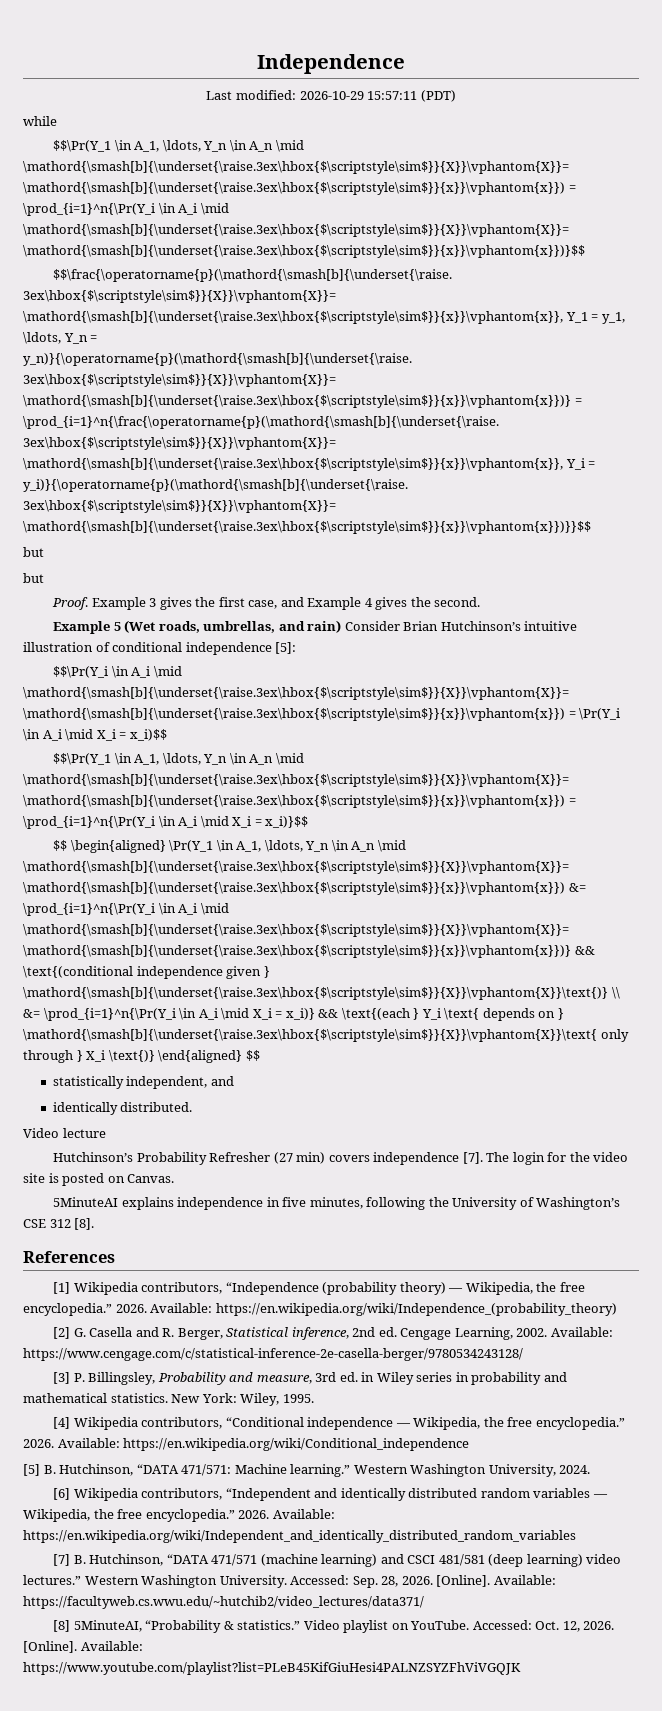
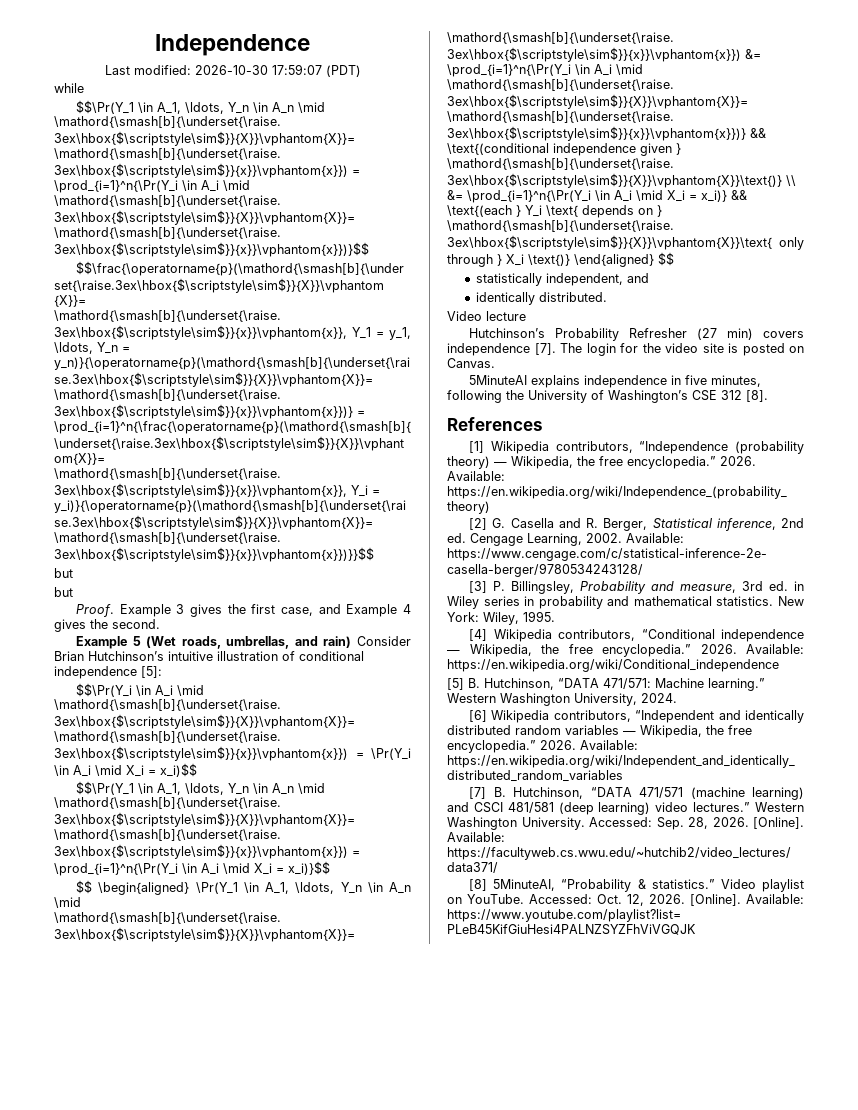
- Last modified: 2026-10-29 15:57:11 (PDT)
+ Last modified: 2026-10-30 17:59:07 (PDT)

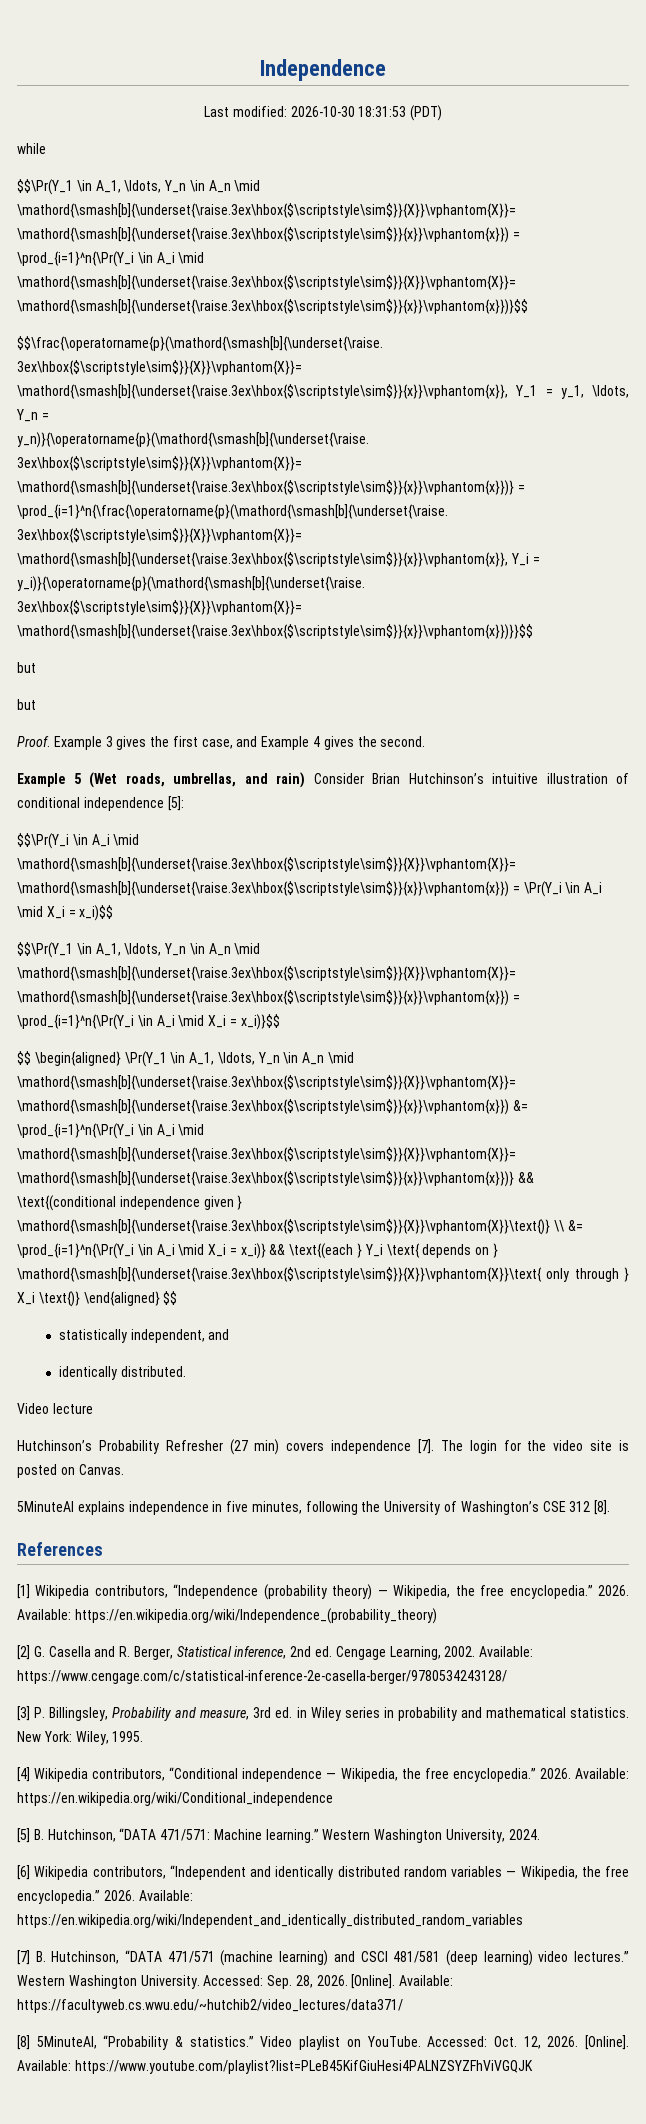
- Last modified: 2026-10-30 17:59:07 (PDT)
+ Last modified: 2026-10-30 18:31:53 (PDT)

